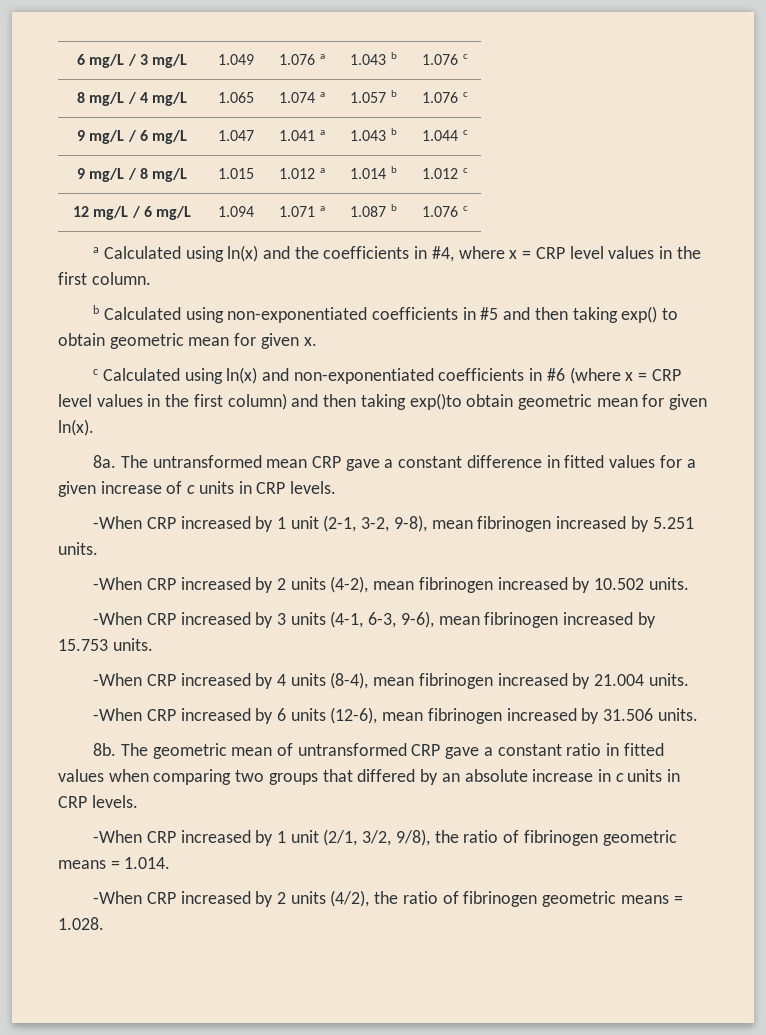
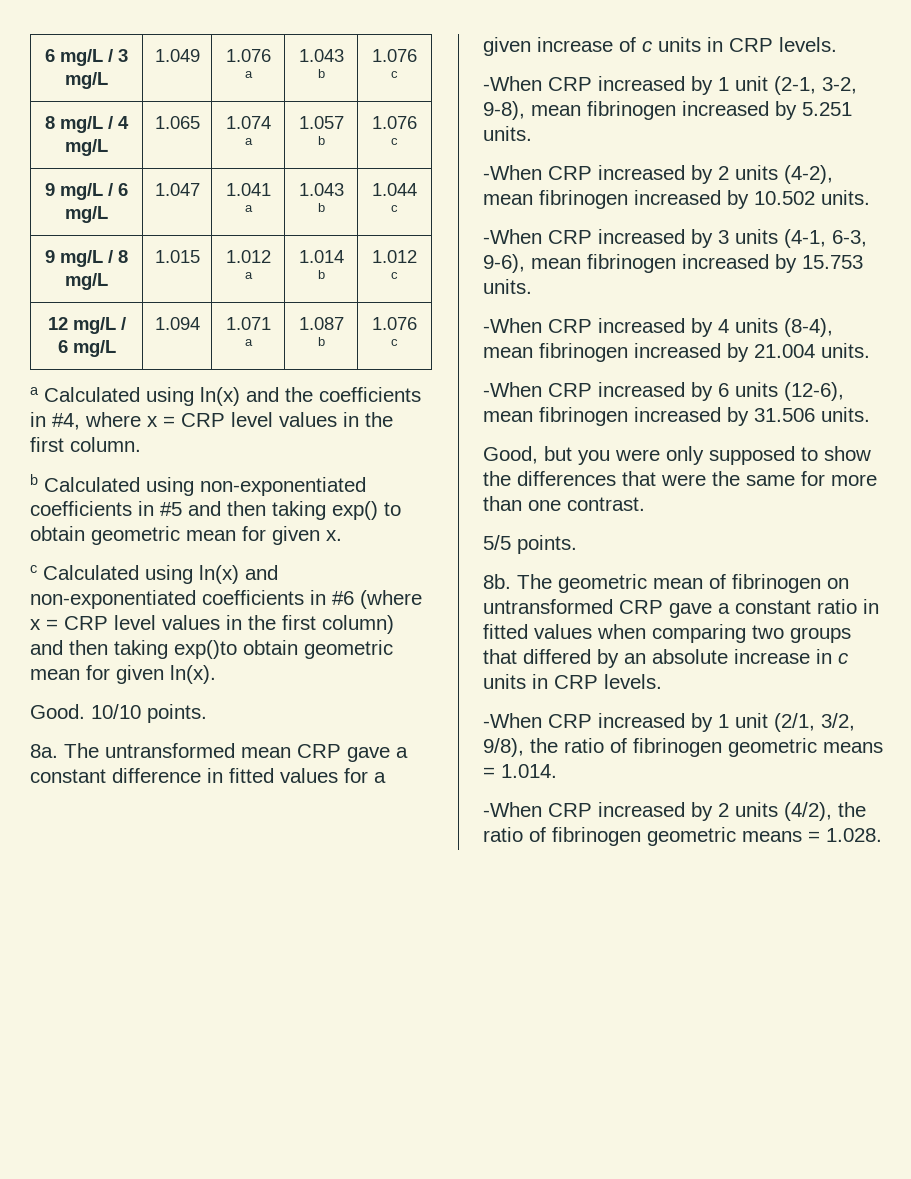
+ Good. 10/10 points.
+ Good, but you were only supposed to show the differences that were the same for more than one contrast.
+ 5/5 points.
- The geometric mean of untransformed CRP gave a constant ratio in fitted values when comparing two groups that differed by an absolute increase in c units in CRP levels.
+ The geometric mean of fibrinogen on untransformed CRP gave a constant ratio in fitted values when comparing two groups that differed by an absolute increase in c units in CRP levels.

